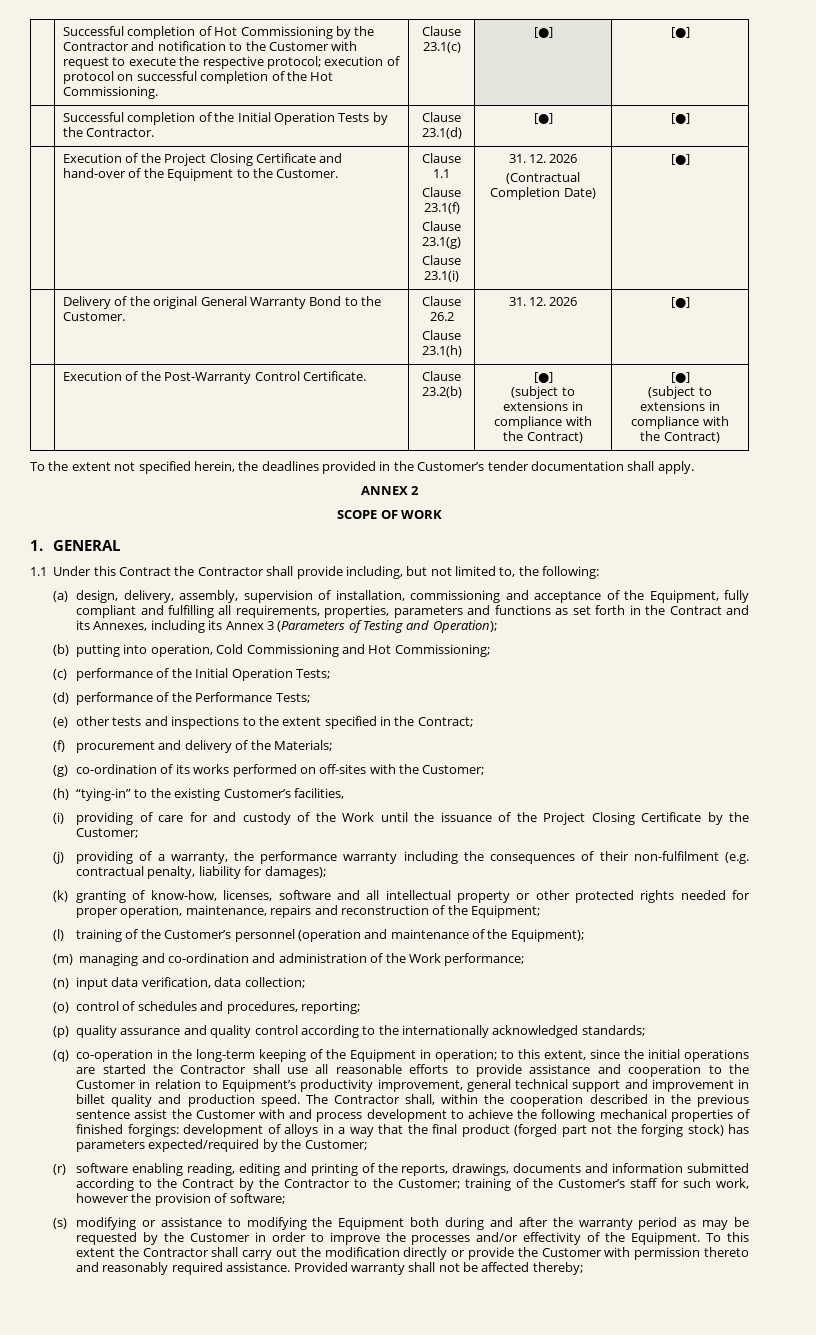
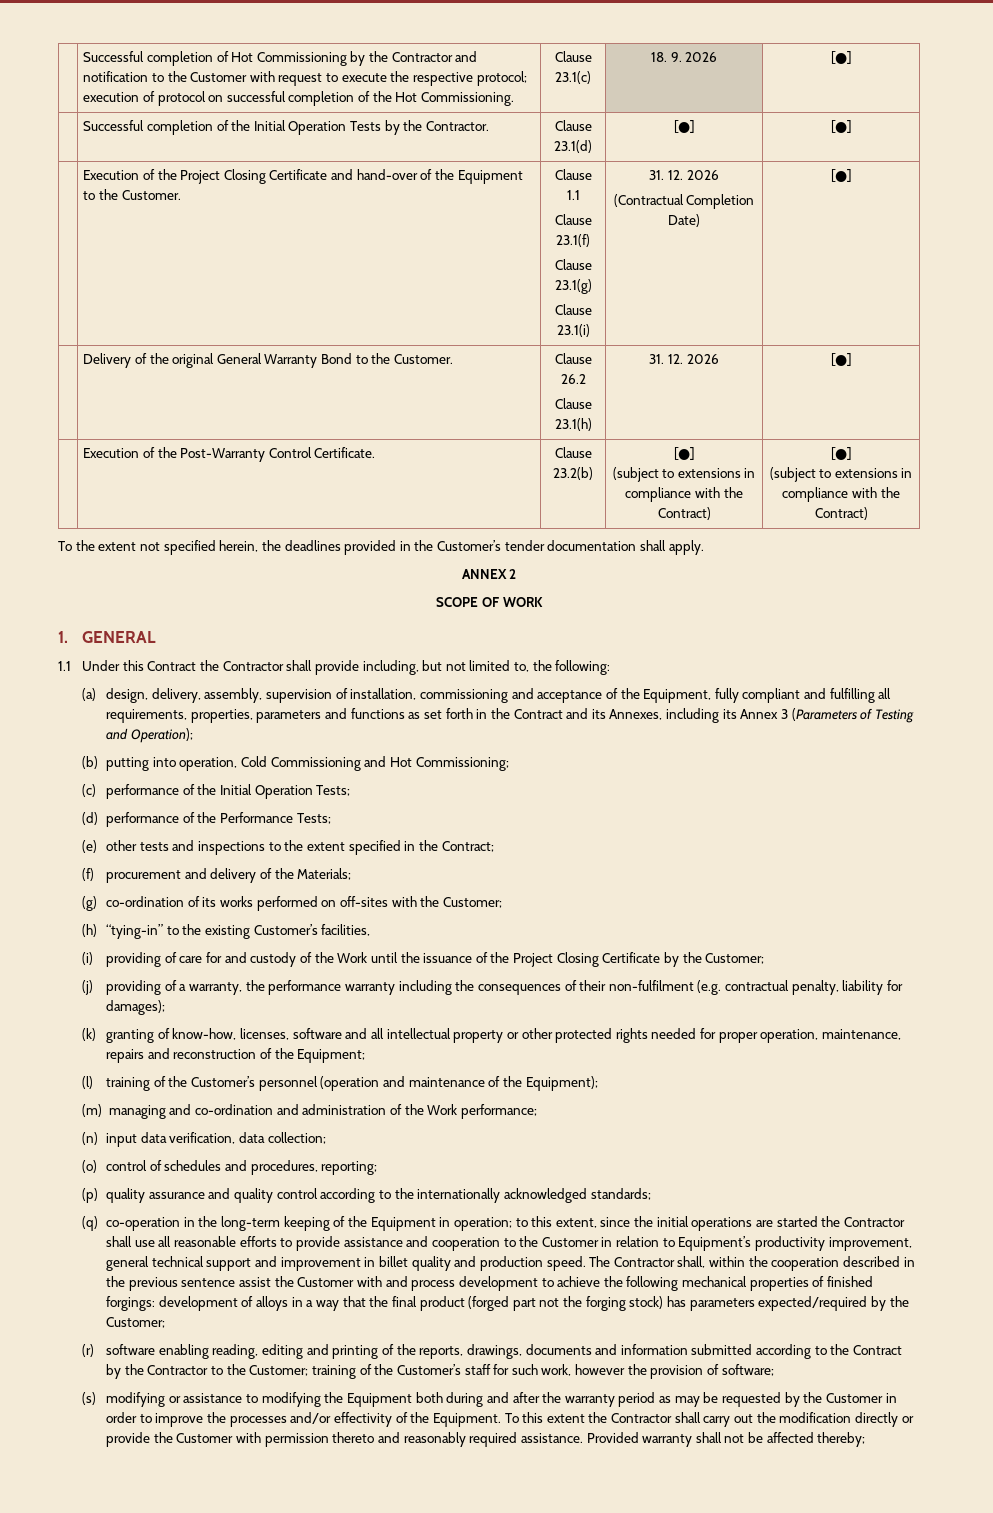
- | Successful completion of Hot Commissioning by the Contractor and notification to the Customer with request to execute the respective protocol; execution of protocol on successful completion of the Hot Commissioning. | Clause 23.1(c) | [●] | [●]
+ | Successful completion of Hot Commissioning by the Contractor and notification to the Customer with request to execute the respective protocol; execution of protocol on successful completion of the Hot Commissioning. | Clause 23.1(c) | 18. 9. 2026 | [●]

